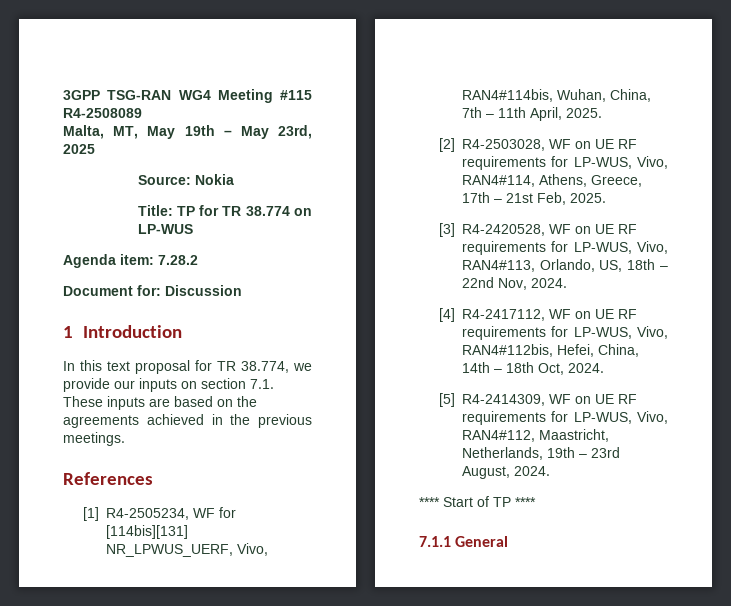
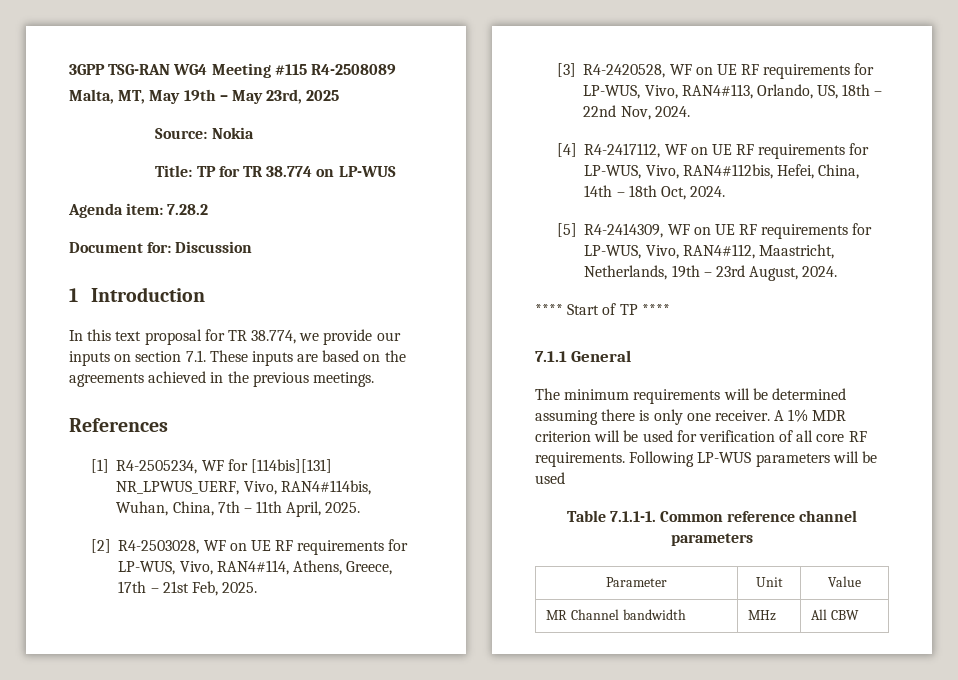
+ The minimum requirements will be determined assuming there is only one receiver. A 1% MDR criterion will be used for verification of all core RF requirements. Following LP-WUS parameters will be used
+ Table 7.1.1-1. Common reference channel parameters
+ Parameter | Unit | Value
+ MR Channel bandwidth | MHz | All CBW

